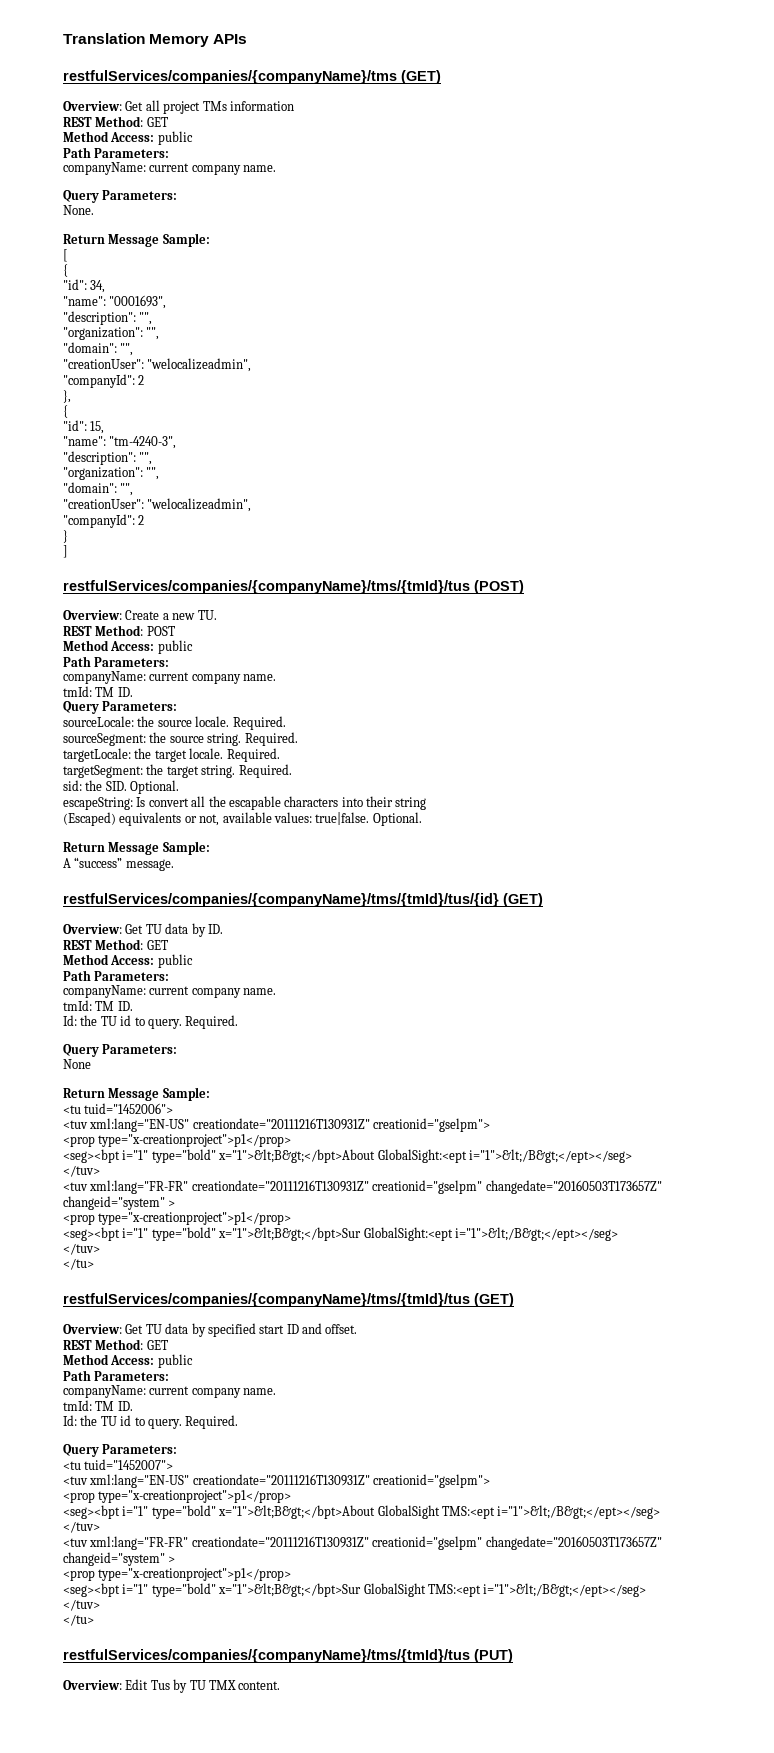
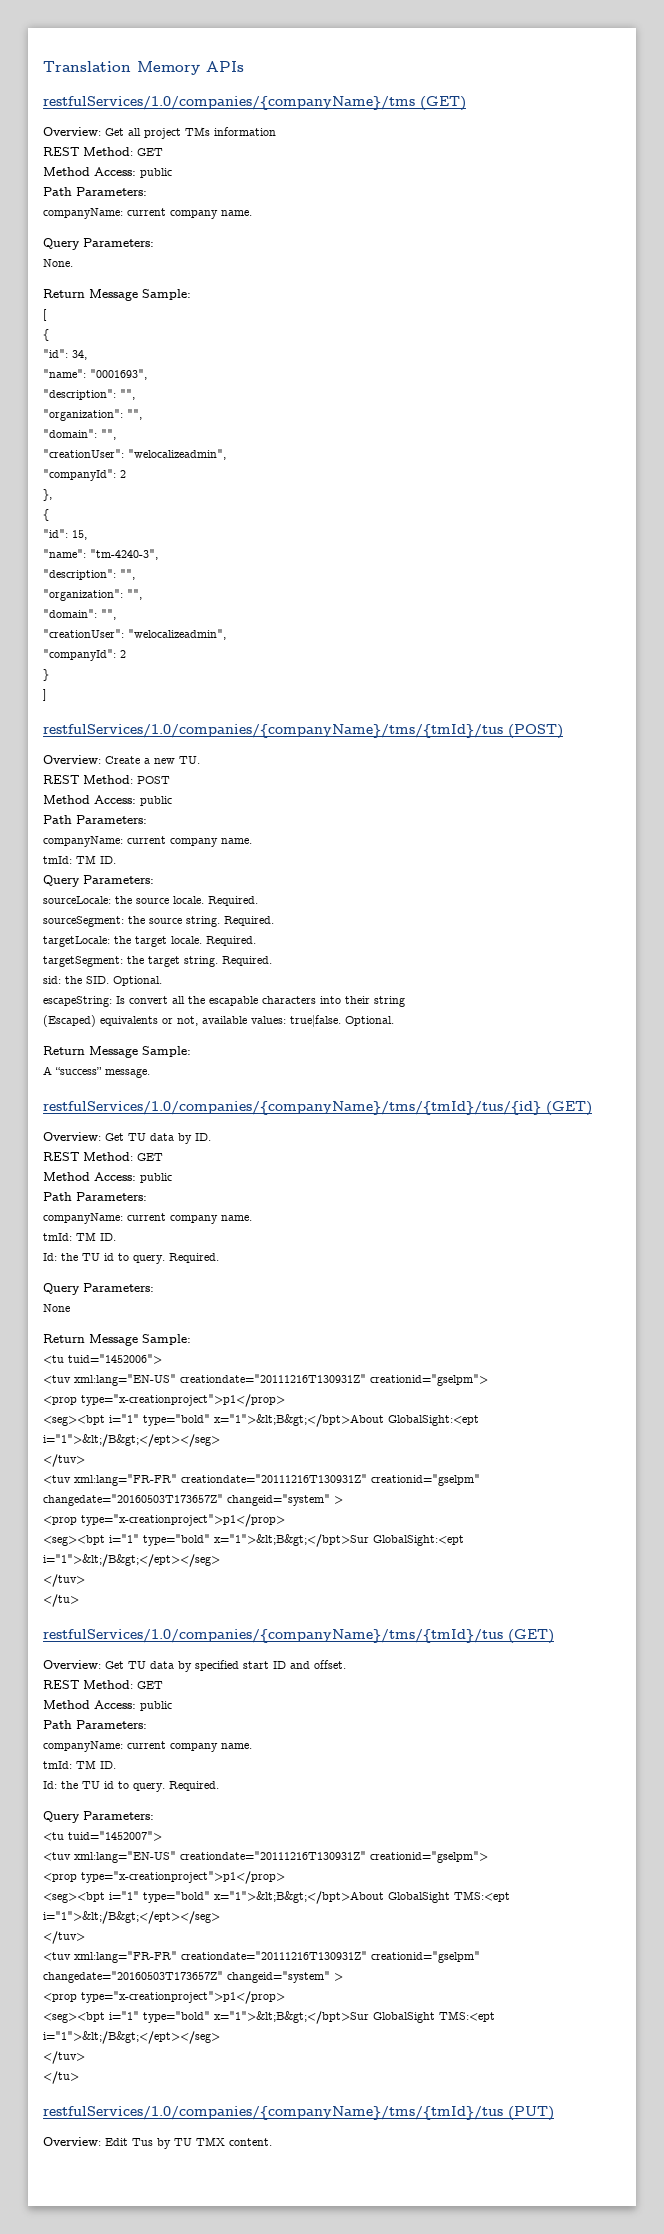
- restfulServices/companies/{companyName}/tms (GET)
+ restfulServices/1.0/companies/{companyName}/tms (GET)
- restfulServices/companies/{companyName}/tms/{tmId}/tus (POST)
+ restfulServices/1.0/companies/{companyName}/tms/{tmId}/tus (POST)
- restfulServices/companies/{companyName}/tms/{tmId}/tus/{id} (GET)
+ restfulServices/1.0/companies/{companyName}/tms/{tmId}/tus/{id} (GET)
- restfulServices/companies/{companyName}/tms/{tmId}/tus (GET)
+ restfulServices/1.0/companies/{companyName}/tms/{tmId}/tus (GET)
- restfulServices/companies/{companyName}/tms/{tmId}/tus (PUT)
+ restfulServices/1.0/companies/{companyName}/tms/{tmId}/tus (PUT)

